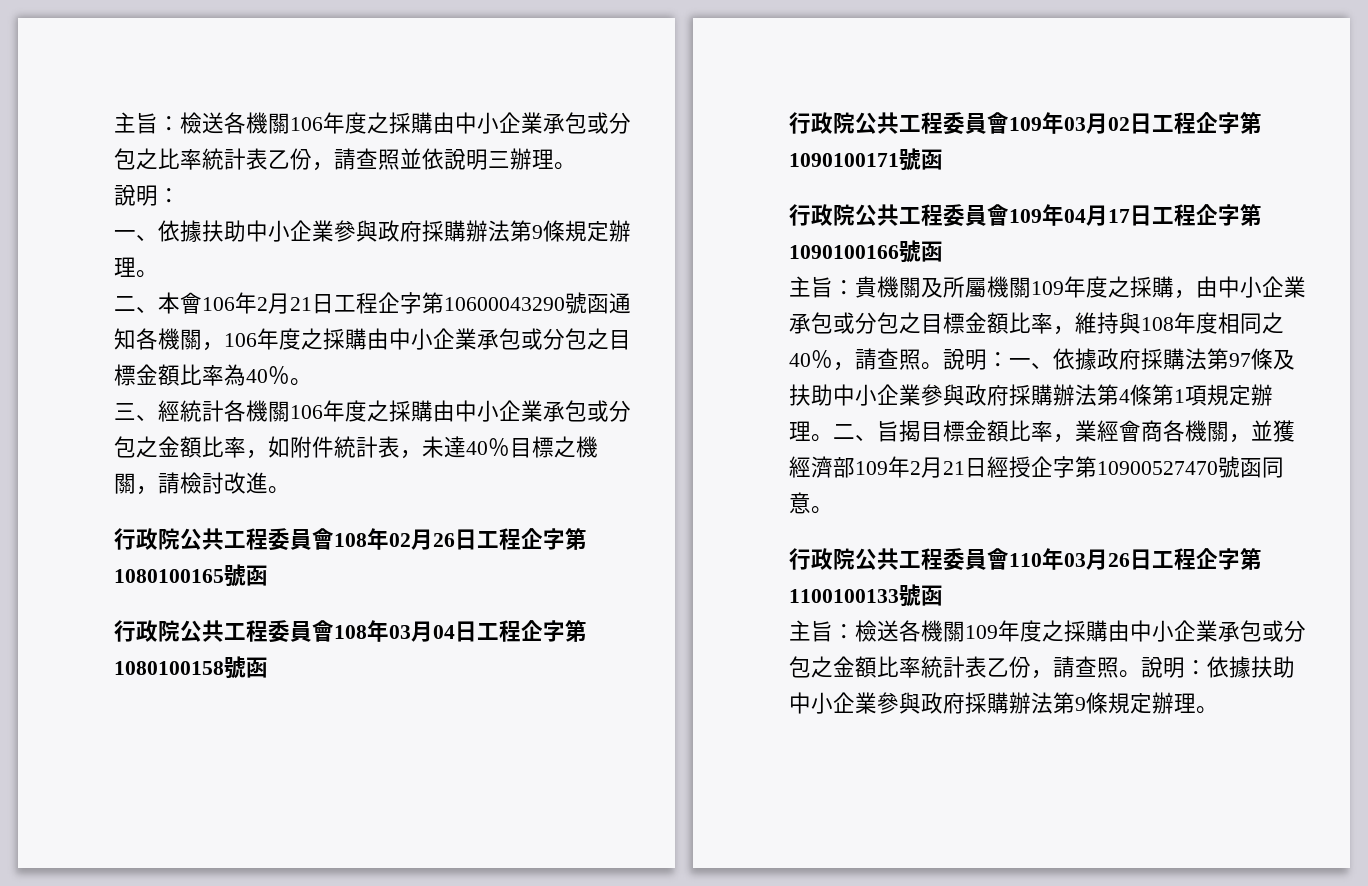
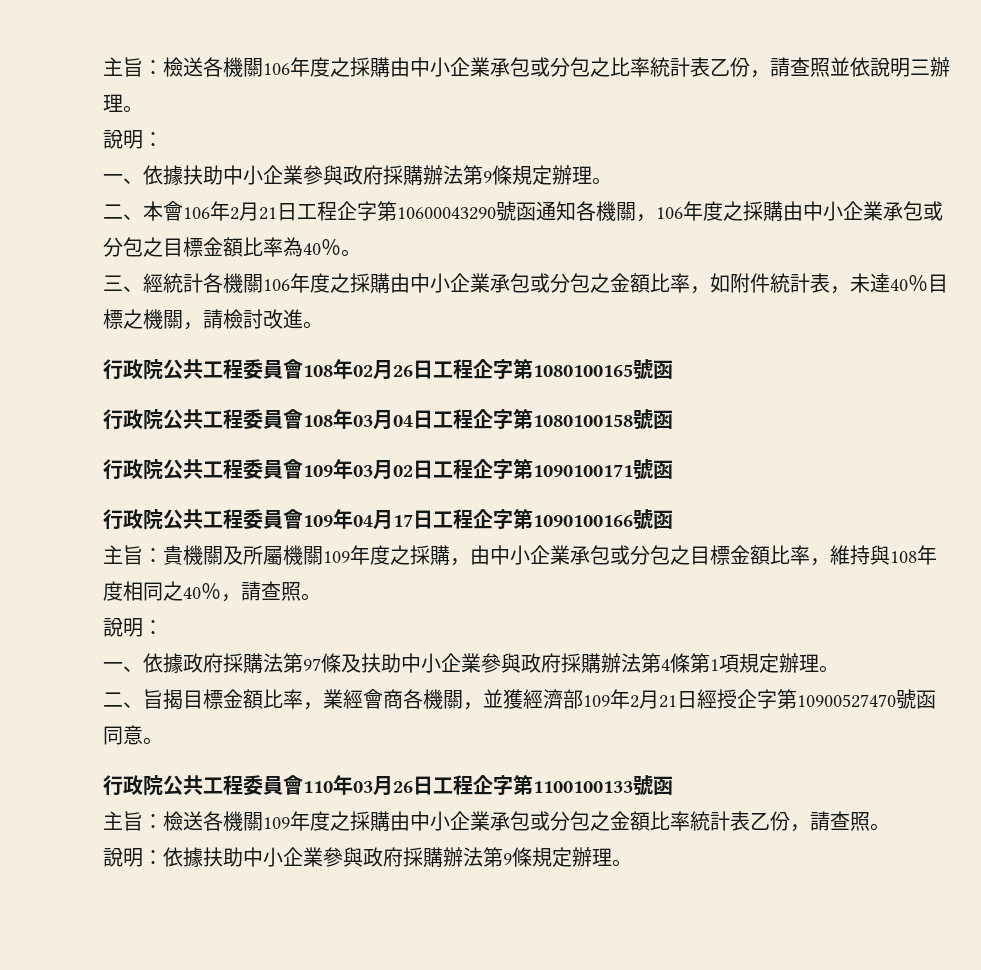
- 貴機關及所屬機關109年度之採購，由中小企業承包或分包之目標金額比率，維持與108年度相同之40％，請查照。說明：一、依據政府採購法第97條及扶助中小企業參與政府採購辦法第4條第1項規定辦理。二、旨揭目標金額比率，業經會商各機關，並獲經濟部109年2月21日經授企字第10900527470號函同意。
+ 貴機關及所屬機關109年度之採購，由中小企業承包或分包之目標金額比率，維持與108年度相同之40％，請查照。
+ 說明：
+ 一、依據政府採購法第97條及扶助中小企業參與政府採購辦法第4條第1項規定辦理。
+ 二、旨揭目標金額比率，業經會商各機關，並獲經濟部109年2月21日經授企字第10900527470號函同意。
- 主旨：檢送各機關109年度之採購由中小企業承包或分包之金額比率統計表乙份，請查照。說明：依據扶助中小企業參與政府採購辦法第9條規定辦理。
+ 主旨：檢送各機關109年度之採購由中小企業承包或分包之金額比率統計表乙份，請查照。
+ 說明：依據扶助中小企業參與政府採購辦法第9條規定辦理。

